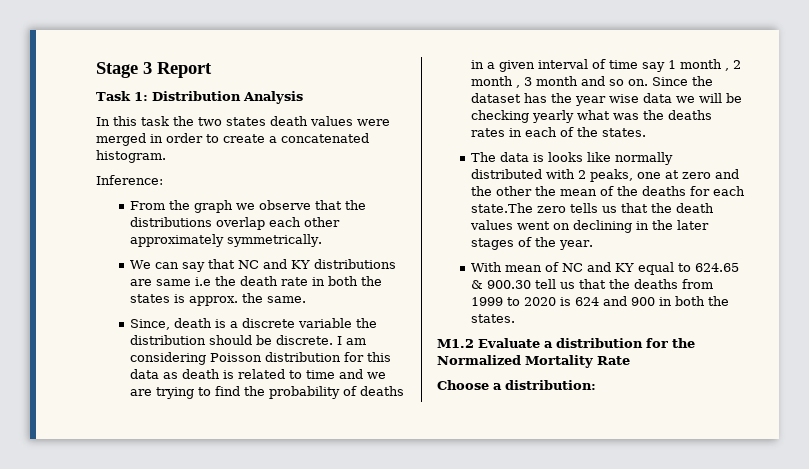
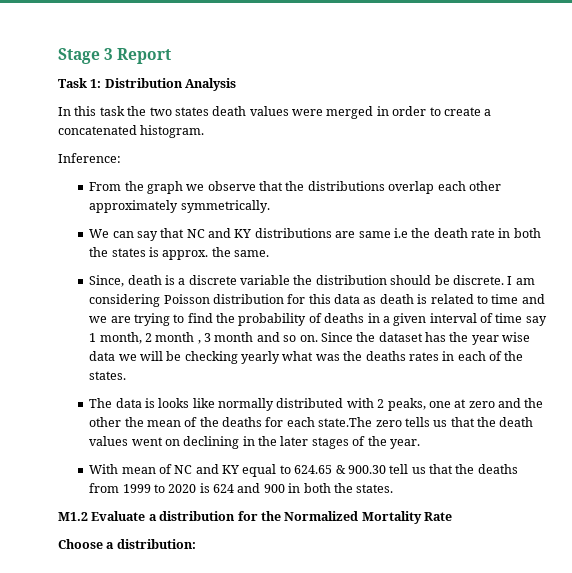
- I am considering Poisson distribution for this data as death is related to time and we are trying to find the probability of deaths in a given interval of time say 1 month , 2 month , 3 month and so on.
+ I am considering Poisson distribution for this data as death is related to time and we are trying to find the probability of deaths in a given interval of time say 1 month, 2 month , 3 month and so on.

